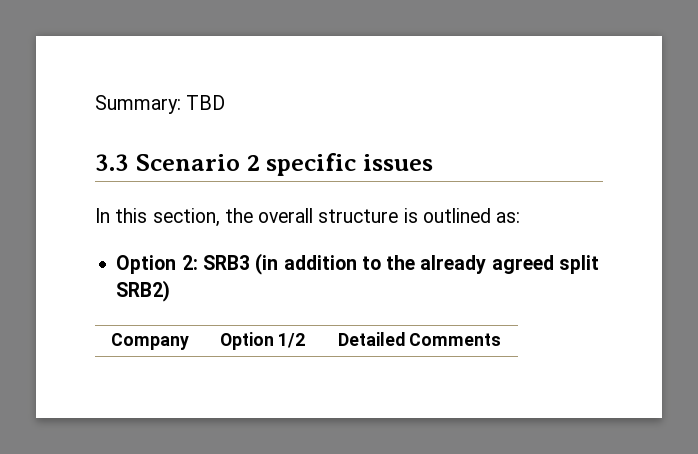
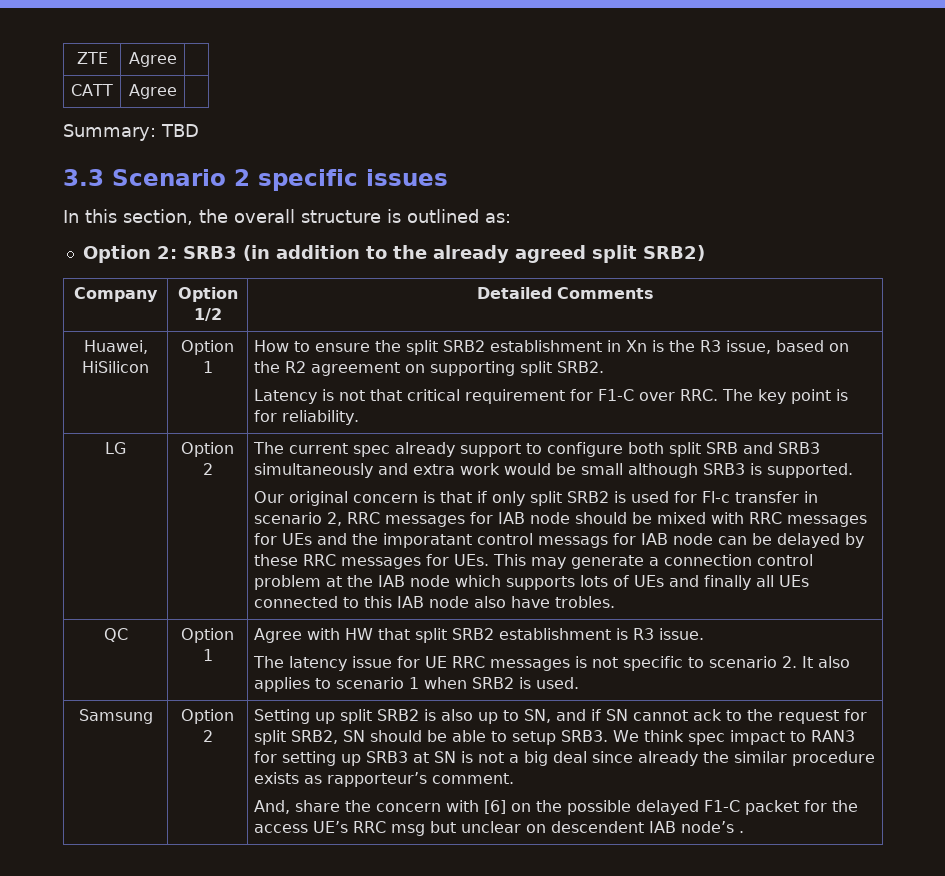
+ ZTE | Agree |
+ CATT | Agree |
+ Huawei, HiSilicon | Option 1 | How to ensure the split SRB2 establishment in Xn is the R3 issue, based on the R2 agreement on supporting split SRB2.
+ Latency is not that critical requirement for F1-C over RRC. The key point is for reliability.
+ LG | Option 2 | The current spec already support to configure both split SRB and SRB3 simultaneously and extra work would be small although SRB3 is supported.
+ Our original concern is that if only split SRB2 is used for Fl-c transfer in scenario 2, RRC messages for IAB node should be mixed with RRC messages for UEs and the imporatant control messags for IAB node can be delayed by these RRC messages for UEs. This may generate a connection control problem at the IAB node which supports lots of UEs and finally all UEs connected to this IAB node also have trobles.
+ QC | Option 1 | Agree with HW that split SRB2 establishment is R3 issue.
+ The latency issue for UE RRC messages is not specific to scenario 2. It also applies to scenario 1 when SRB2 is used.
+ Samsung | Option 2 | Setting up split SRB2 is also up to SN, and if SN cannot ack to the request for split SRB2, SN should be able to setup SRB3. We think spec impact to RAN3 for setting up SRB3 at SN is not a big deal since already the similar procedure exists as rapporteur’s comment.
+ And, share the concern with [6] on the possible delayed F1-C packet for the access UE’s RRC msg but unclear on descendent IAB node’s .

